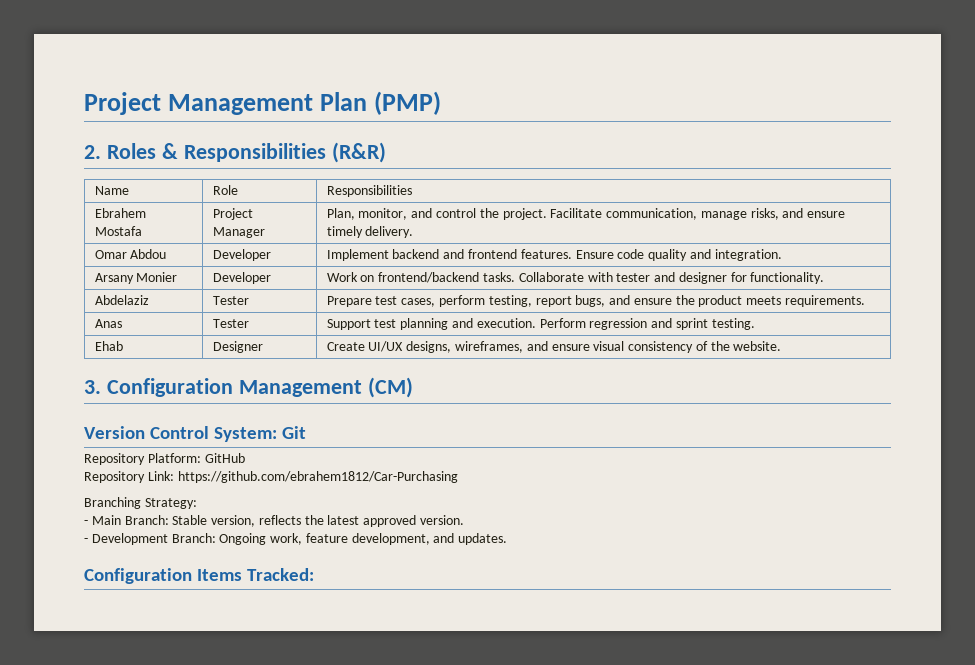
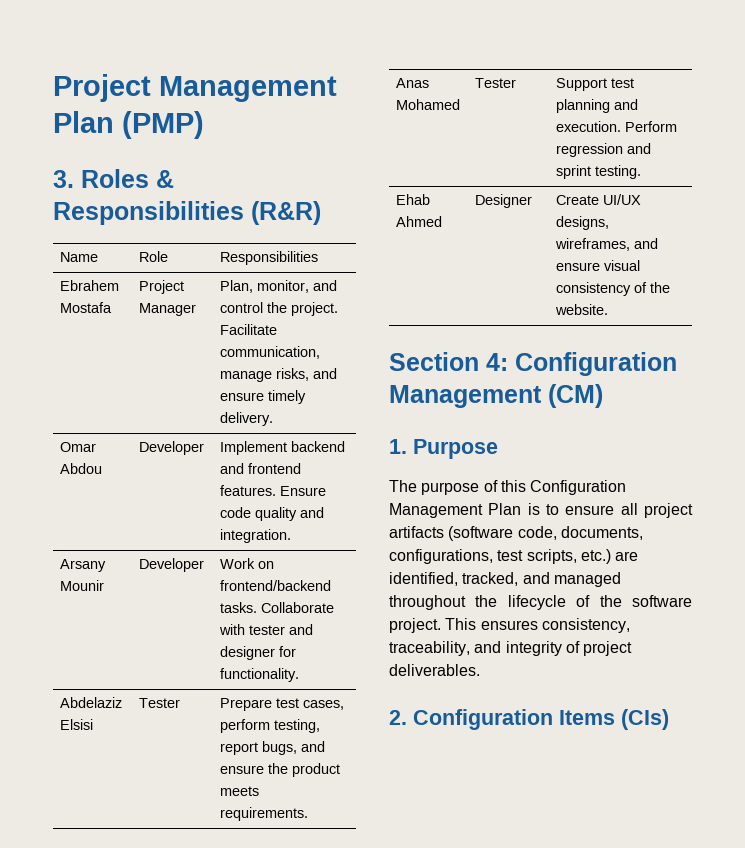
- 2. Roles & Responsibilities (R&R)
+ 3. Roles & Responsibilities (R&R)
- Arsany Monier | Developer | Work on frontend/backend tasks. Collaborate with tester and designer for functionality.
+ Arsany Mounir | Developer | Work on frontend/backend tasks. Collaborate with tester and designer for functionality.
- Abdelaziz | Tester | Prepare test cases, perform testing, report bugs, and ensure the product meets requirements.
+ Abdelaziz Elsisi | Tester | Prepare test cases, perform testing, report bugs, and ensure the product meets requirements.
- Anas | Tester | Support test planning and execution. Perform regression and sprint testing.
+ Anas Mohamed | Tester | Support test planning and execution. Perform regression and sprint testing.
- Ehab | Designer | Create UI/UX designs, wireframes, and ensure visual consistency of the website.
+ Ehab Ahmed | Designer | Create UI/UX designs, wireframes, and ensure visual consistency of the website.
- 3. Configuration Management (CM)
+ Section 4: Configuration Management (CM)
- Version Control System: Git
- Repository Platform: GitHub
- Repository Link: https://github.com/ebrahem1812/Car-Purchasing
- Branching Strategy:
- - Main Branch: Stable version, reflects the latest approved version.
- - Development Branch: Ongoing work, feature development, and updates.
- Configuration Items Tracked:
+ 1. Purpose
+ The purpose of this Configuration Management Plan is to ensure all project artifacts (software code, documents, configurations, test scripts, etc.) are identified, tracked, and managed throughout the lifecycle of the software project. This ensures consistency, traceability, and integrity of project deliverables.
+ 2. Configuration Items (CIs)

